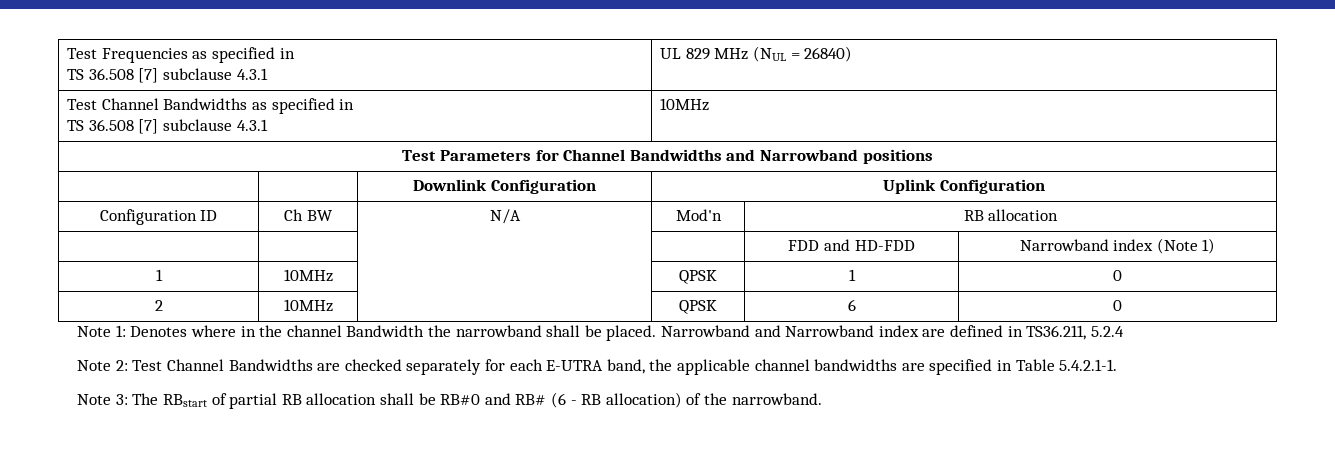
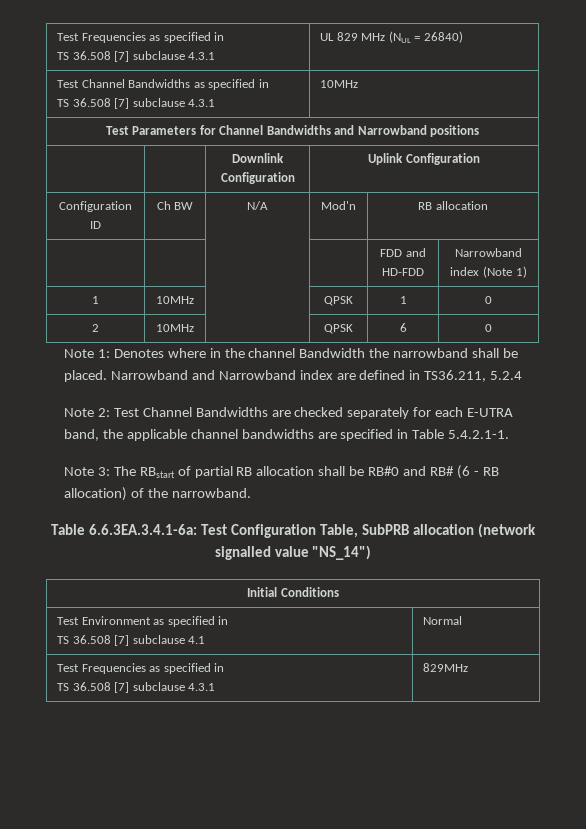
+ Table 6.6.3EA.3.4.1-6a: Test Configuration Table, SubPRB allocation (network signalled value "NS_14")
+ Initial Conditions
+ Test Environment as specified in
+ TS 36.508 [7] subclause 4.1 | Normal
+ Test Frequencies as specified in
+ TS 36.508 [7] subclause 4.3.1 | 829MHz

